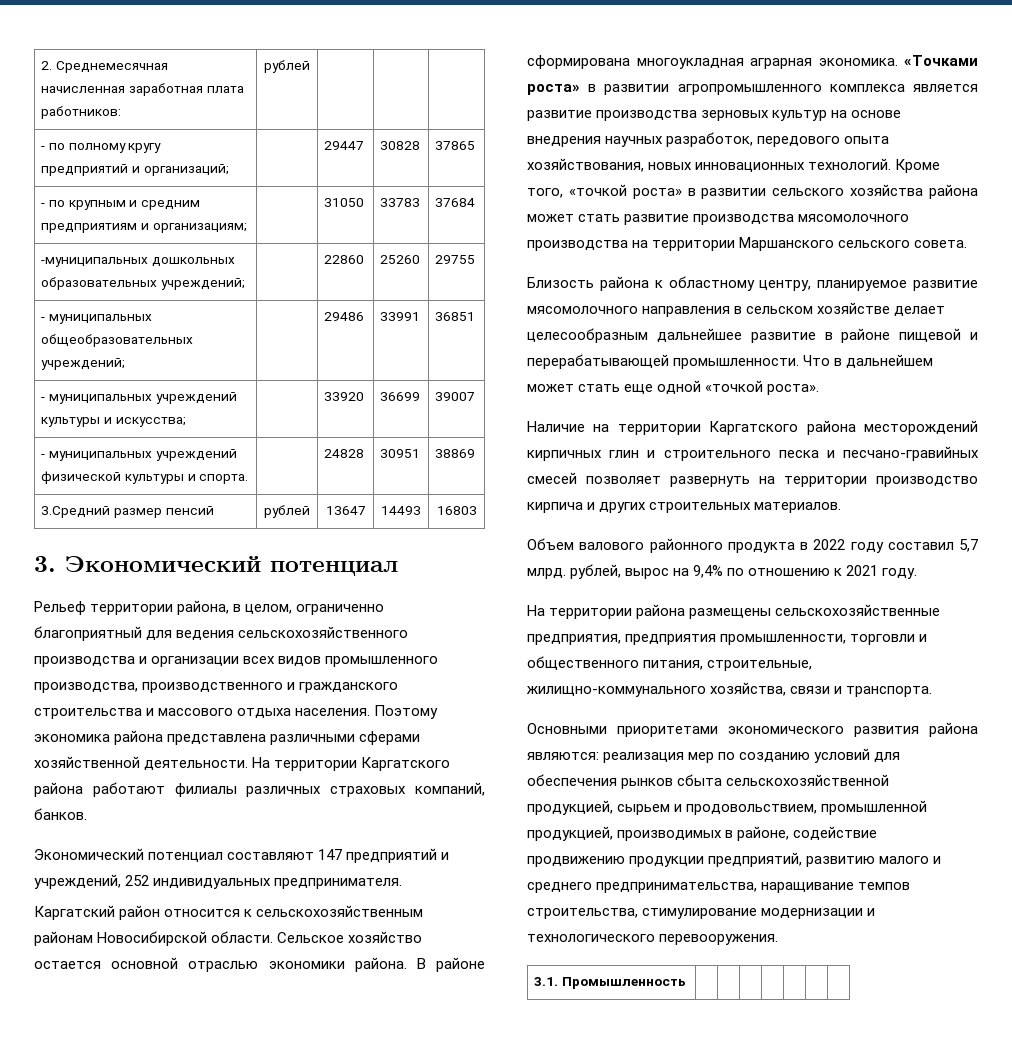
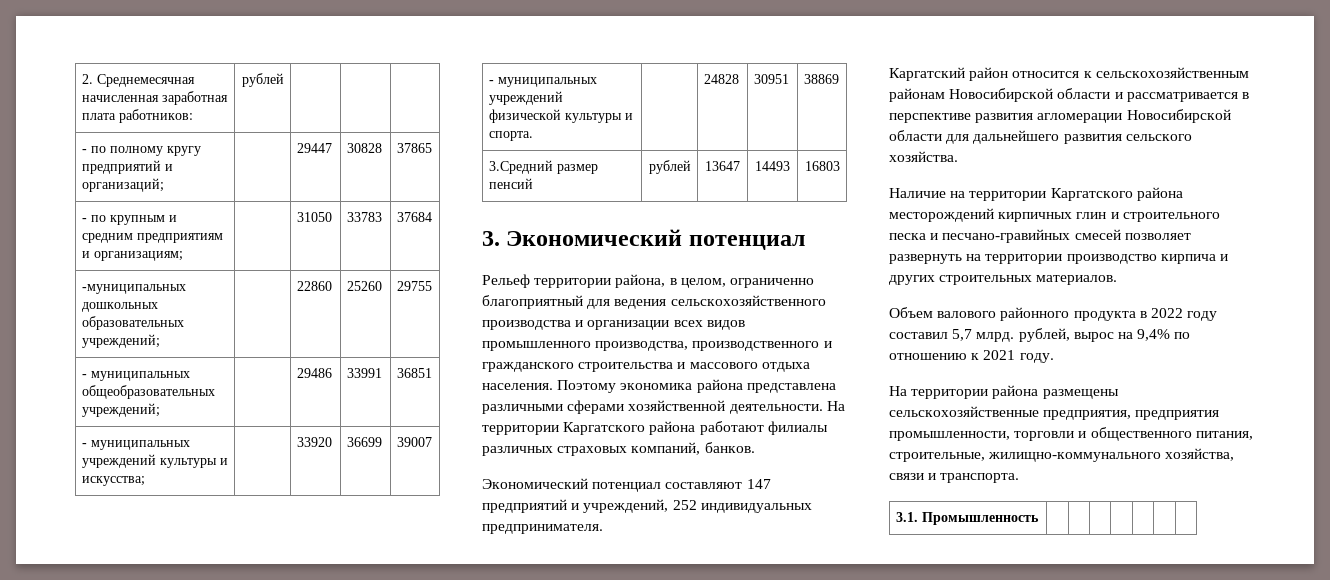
- Каргатский район относится к сельскохозяйственным районам Новосибирской области. Сельское хозяйство остается основной отраслью экономики района. В районе сформирована многоукладная аграрная экономика. «Точками роста» в развитии агропромышленного комплекса является развитие производства зерновых культур на основе внедрения научных разработок, передового опыта хозяйствования, новых инновационных технологий. Кроме того, «точкой роста» в развитии сельского хозяйства района может стать развитие производства мясомолочного производства на территории Маршанского сельского совета.
- Близость района к областному центру, планируемое развитие мясомолочного направления в сельском хозяйстве делает целесообразным дальнейшее развитие в районе пищевой и перерабатывающей промышленности. Что в дальнейшем может стать еще одной «точкой роста».
+ Каргатский район относится к сельскохозяйственным районам Новосибирской области и рассматривается в перспективе развития агломерации Новосибирской области для дальнейшего развития сельского хозяйства.
- Основными приоритетами экономического развития района являются: реализация мер по созданию условий для обеспечения рынков сбыта сельскохозяйственной продукцией, сырьем и продовольствием, промышленной продукцией, производимых в районе, содействие продвижению продукции предприятий, развитию малого и среднего предпринимательства, наращивание темпов строительства, стимулирование модернизации и технологического перевооружения.

